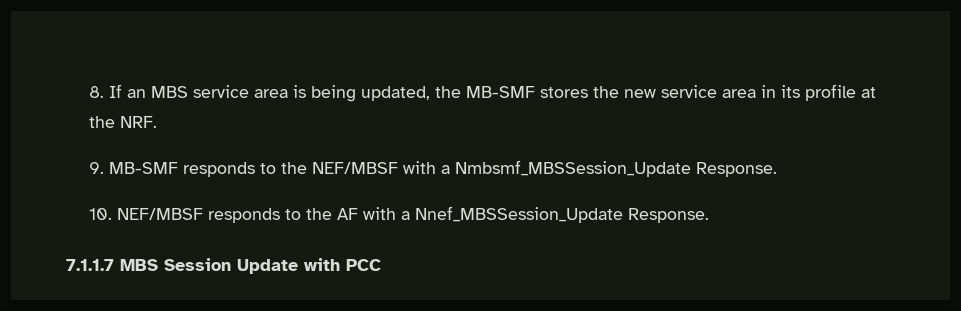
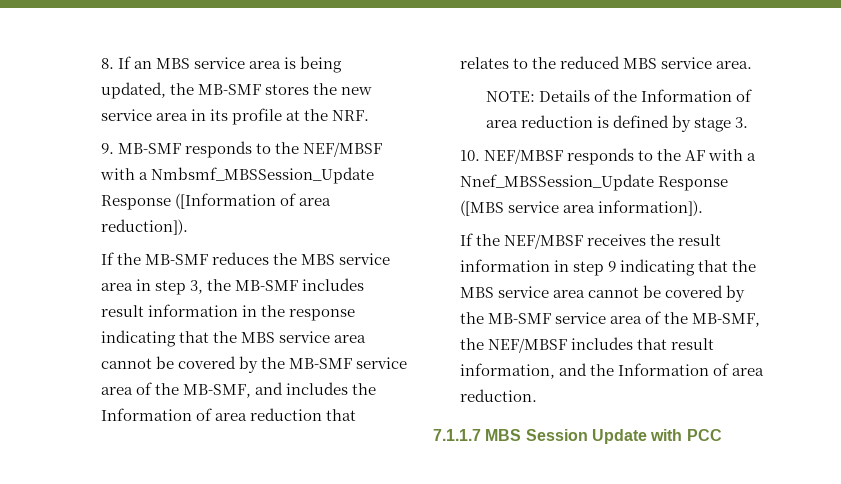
- 9. MB-SMF responds to the NEF/MBSF with a Nmbsmf_MBSSession_Update Response.
+ 9. MB-SMF responds to the NEF/MBSF with a Nmbsmf_MBSSession_Update Response ([Information of area reduction]).
+ If the MB-SMF reduces the MBS service area in step 3, the MB-SMF includes result information in the response indicating that the MBS service area cannot be covered by the MB-SMF service area of the MB-SMF, and includes the Information of area reduction that relates to the reduced MBS service area.
+ NOTE: Details of the Information of area reduction is defined by stage 3.
- 10. NEF/MBSF responds to the AF with a Nnef_MBSSession_Update Response.
+ 10. NEF/MBSF responds to the AF with a Nnef_MBSSession_Update Response ([MBS service area information]).
+ If the NEF/MBSF receives the result information in step 9 indicating that the MBS service area cannot be covered by the MB-SMF service area of the MB-SMF, the NEF/MBSF includes that result information, and the Information of area reduction.

